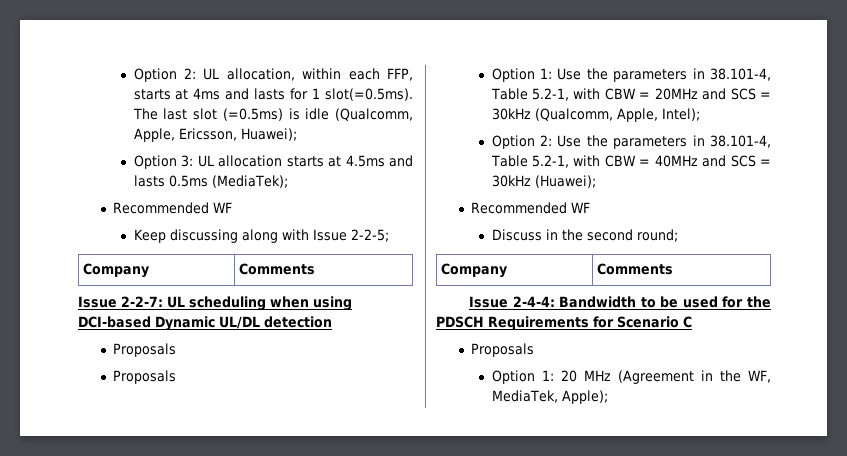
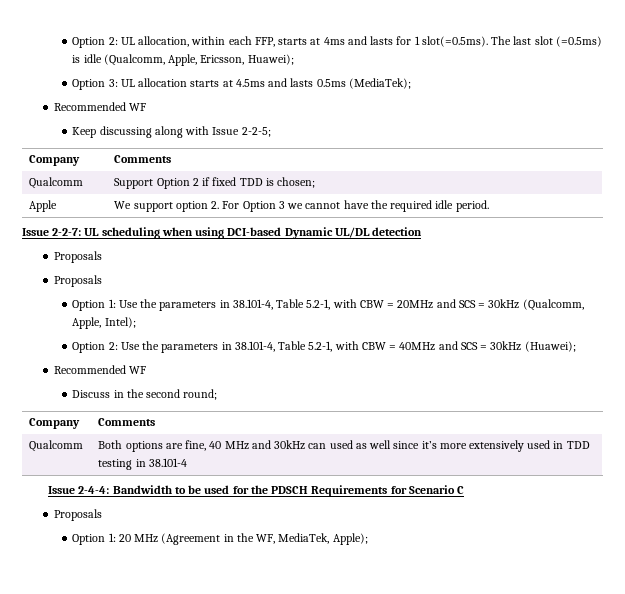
+ Qualcomm | Support Option 2 if fixed TDD is chosen;
+ Apple | We support option 2. For Option 3 we cannot have the required idle period.
+ Qualcomm | Both options are fine, 40 MHz and 30kHz can used as well since it’s more extensively used in TDD testing in 38.101-4

